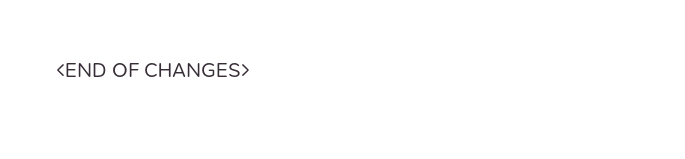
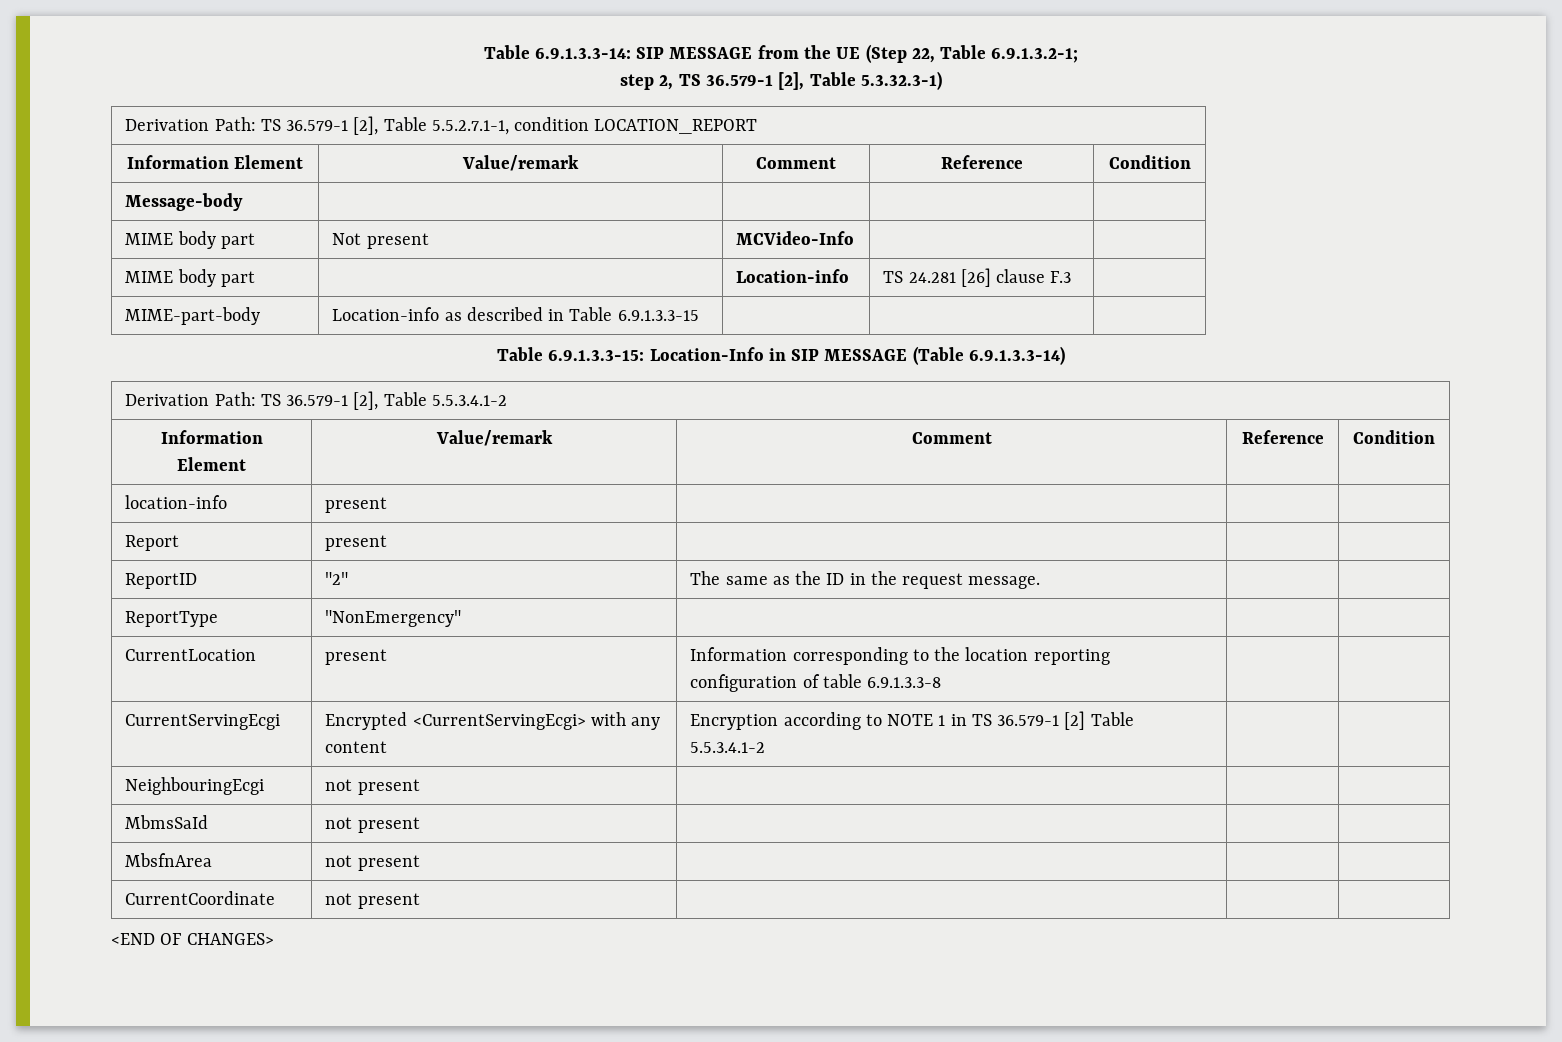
+ Table 6.9.1.3.3-14: SIP MESSAGE from the UE (Step 22, Table 6.9.1.3.2-1;
+ step 2, TS 36.579-1 [2], Table 5.3.32.3-1)
+ Derivation Path: TS 36.579-1 [2], Table 5.5.2.7.1-1, condition LOCATION_REPORT
+ Information Element | Value/remark | Comment | Reference | Condition
+ Message-body | | | |
+ MIME body part | Not present | MCVideo-Info | |
+ MIME body part | | Location-info | TS 24.281 [26] clause F.3 |
+ MIME-part-body | Location-info as described in Table 6.9.1.3.3-15 | | |
+ Table 6.9.1.3.3-15: Location-Info in SIP MESSAGE (Table 6.9.1.3.3-14)
+ Derivation Path: TS 36.579-1 [2], Table 5.5.3.4.1-2
+ Information Element | Value/remark | Comment | Reference | Condition
+ location-info | present | | |
+ Report | present | | |
+ ReportID | "2" | The same as the ID in the request message. | |
+ ReportType | "NonEmergency" | | |
+ CurrentLocation | present | Information corresponding to the location reporting configuration of table 6.9.1.3.3-8 | |
+ CurrentServingEcgi | Encrypted <CurrentServingEcgi> with any content | Encryption according to NOTE 1 in TS 36.579-1 [2] Table 5.5.3.4.1-2 | |
+ NeighbouringEcgi | not present | | |
+ MbmsSaId | not present | | |
+ MbsfnArea | not present | | |
+ CurrentCoordinate | not present | | |

